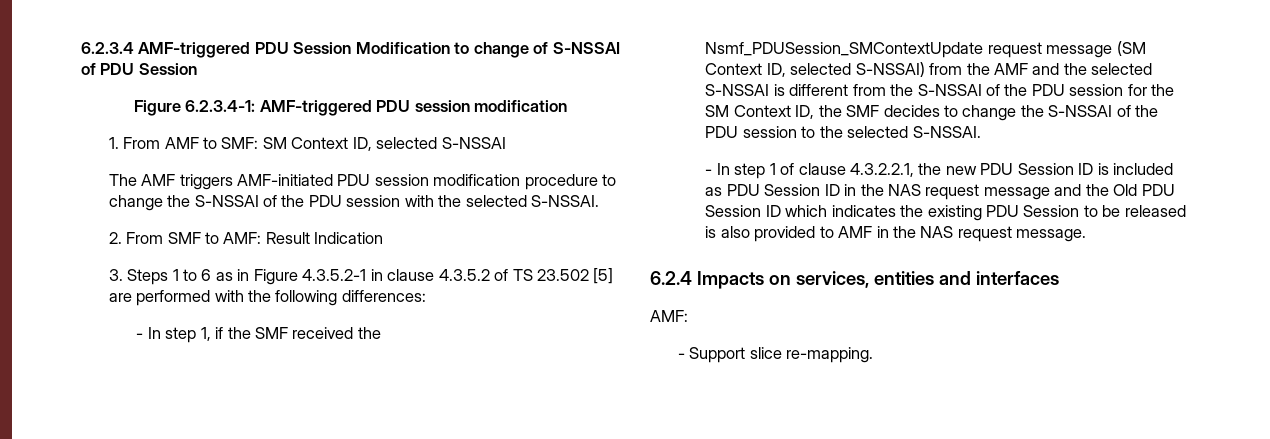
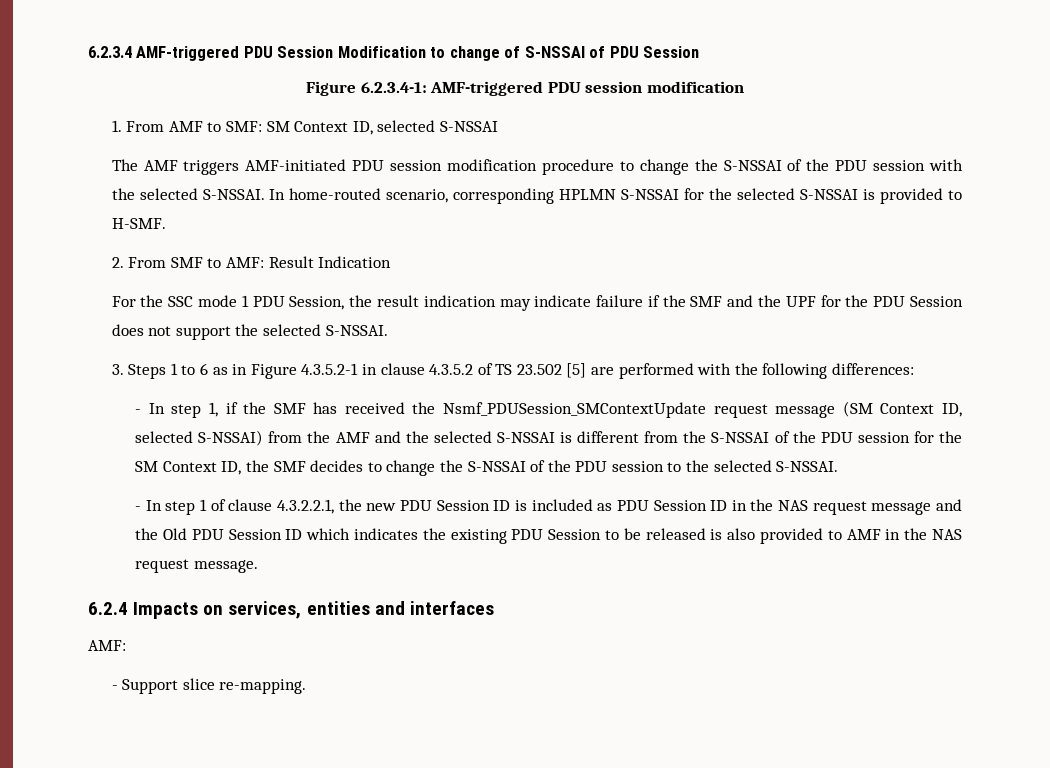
+ In home-routed scenario, corresponding HPLMN S-NSSAI for the selected S-NSSAI is provided to H-SMF.
+ For the SSC mode 1 PDU Session, the result indication may indicate failure if the SMF and the UPF for the PDU Session does not support the selected S-NSSAI.
- - In step 1, if the SMF received the Nsmf_PDUSession_SMContextUpdate request message (SM Context ID, selected S-NSSAI) from the AMF and the selected S-NSSAI is different from the S-NSSAI of the PDU session for the SM Context ID, the SMF decides to change the S-NSSAI of the PDU session to the selected S-NSSAI.
+ - In step 1, if the SMF has received the Nsmf_PDUSession_SMContextUpdate request message (SM Context ID, selected S-NSSAI) from the AMF and the selected S-NSSAI is different from the S-NSSAI of the PDU session for the SM Context ID, the SMF decides to change the S-NSSAI of the PDU session to the selected S-NSSAI.

